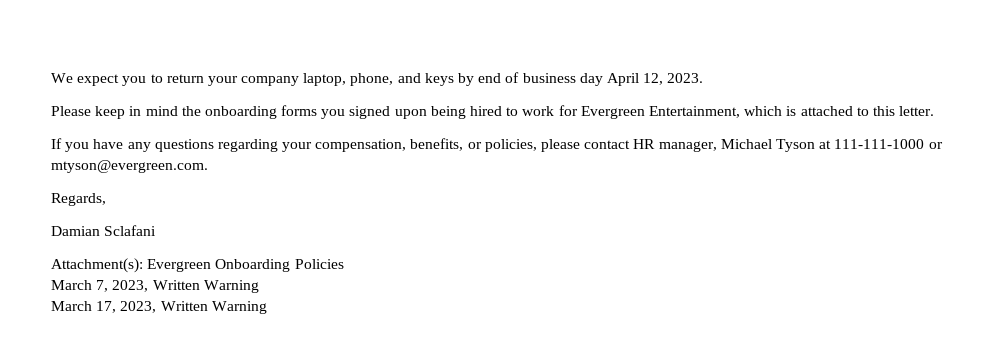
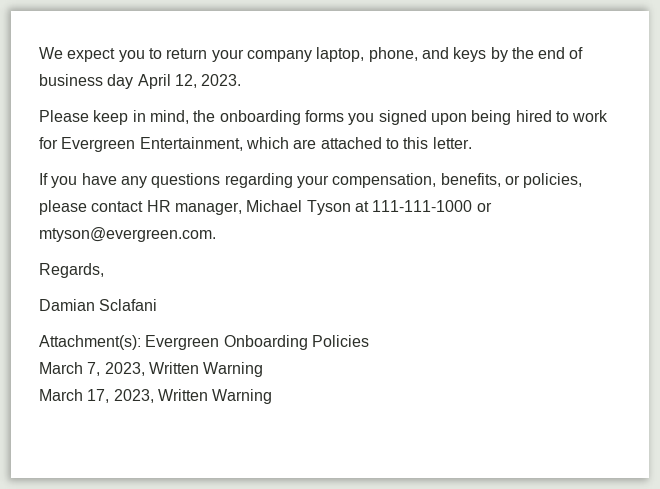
- We expect you to return your company laptop, phone, and keys by end of business day April 12, 2023.
+ We expect you to return your company laptop, phone, and keys by the end of business day April 12, 2023.
- Please keep in mind the onboarding forms you signed upon being hired to work for Evergreen Entertainment, which is attached to this letter.
+ Please keep in mind, the onboarding forms you signed upon being hired to work for Evergreen Entertainment, which are attached to this letter.

